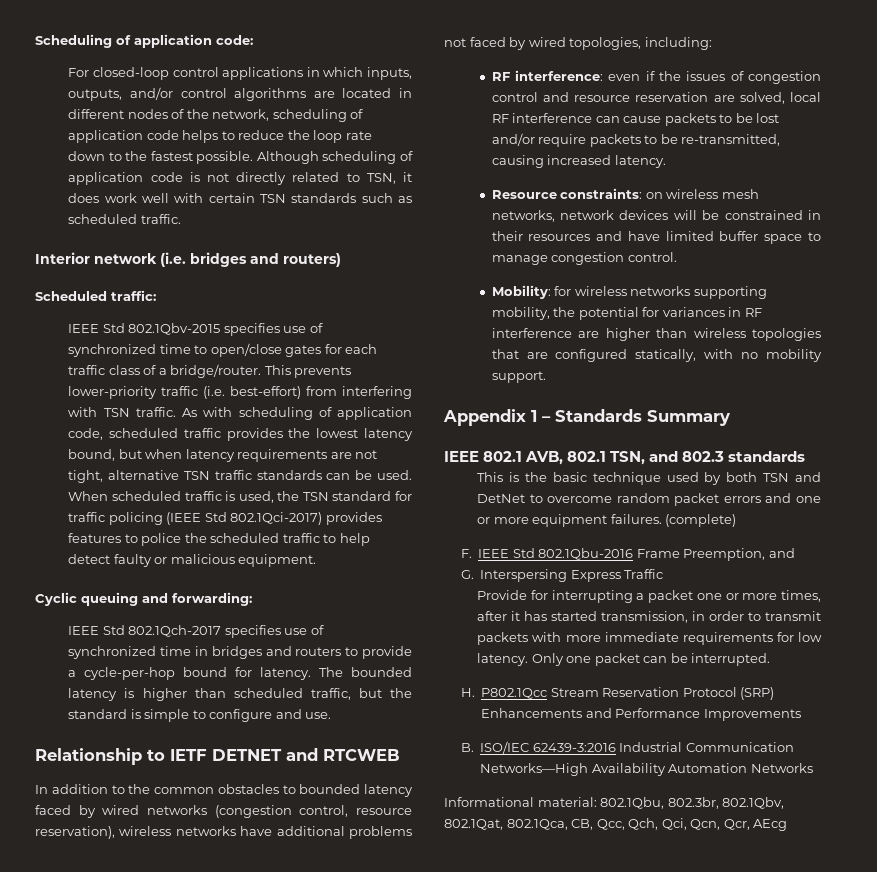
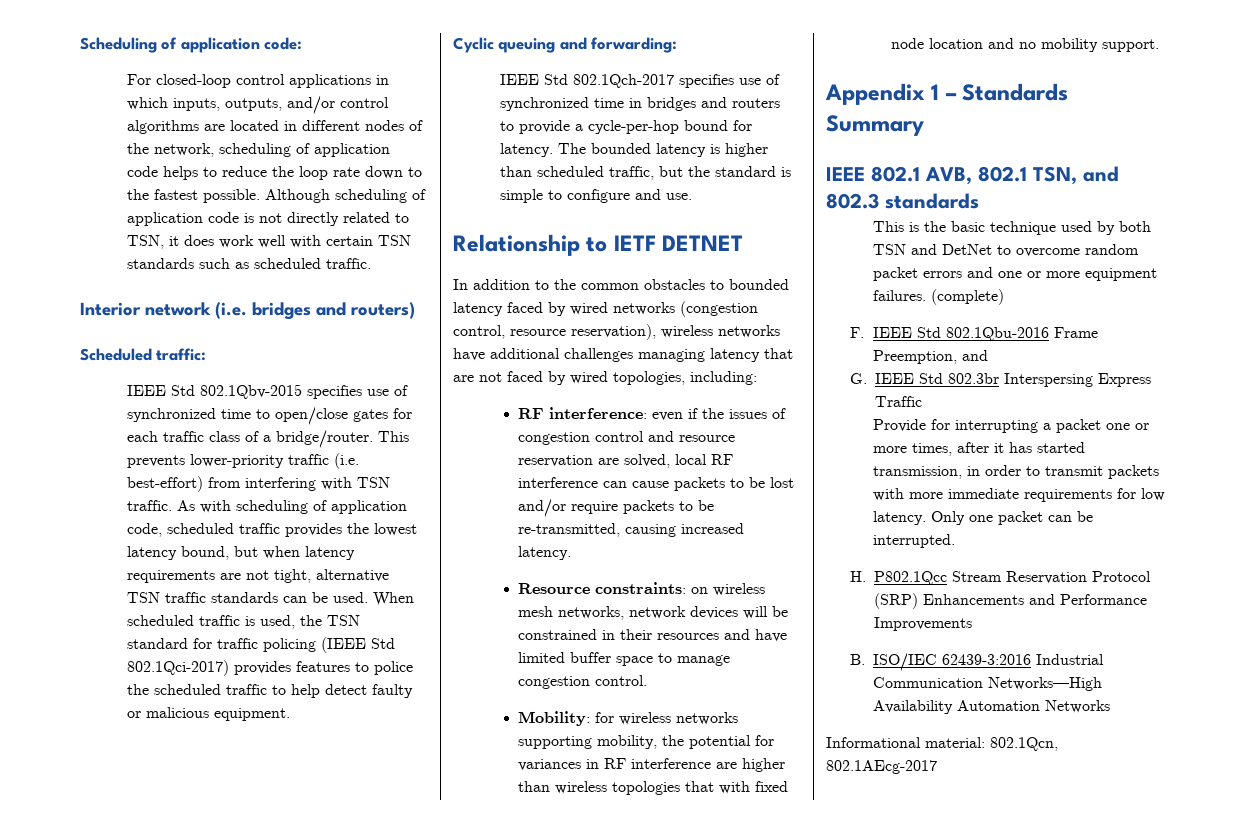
- Relationship to IETF DETNET and RTCWEB
+ Relationship to IETF DETNET
- In addition to the common obstacles to bounded latency faced by wired networks (congestion control, resource reservation), wireless networks have additional problems not faced by wired topologies, including:
+ In addition to the common obstacles to bounded latency faced by wired networks (congestion control, resource reservation), wireless networks have additional challenges managing latency that are not faced by wired topologies, including:
- Mobility: for wireless networks supporting mobility, the potential for variances in RF interference are higher than wireless topologies that are configured statically, with no mobility support.
+ Mobility: for wireless networks supporting mobility, the potential for variances in RF interference are higher than wireless topologies that with fixed node location and no mobility support.
- G. Interspersing Express Traffic
+ G. IEEE Std 802.3br Interspersing Express Traffic
- Informational material: 802.1Qbu, 802.3br, 802.1Qbv, 802.1Qat, 802.1Qca, CB, Qcc, Qch, Qci, Qcn, Qcr, AEcg
+ Informational material: 802.1Qcn, 802.1AEcg-2017

